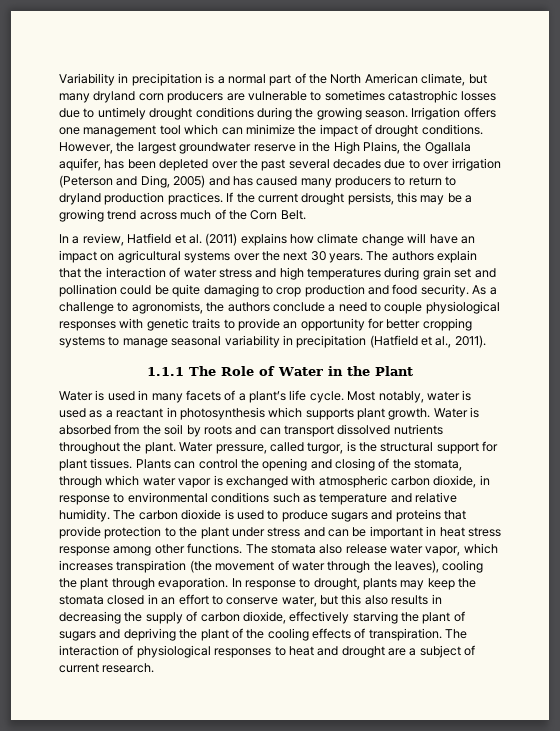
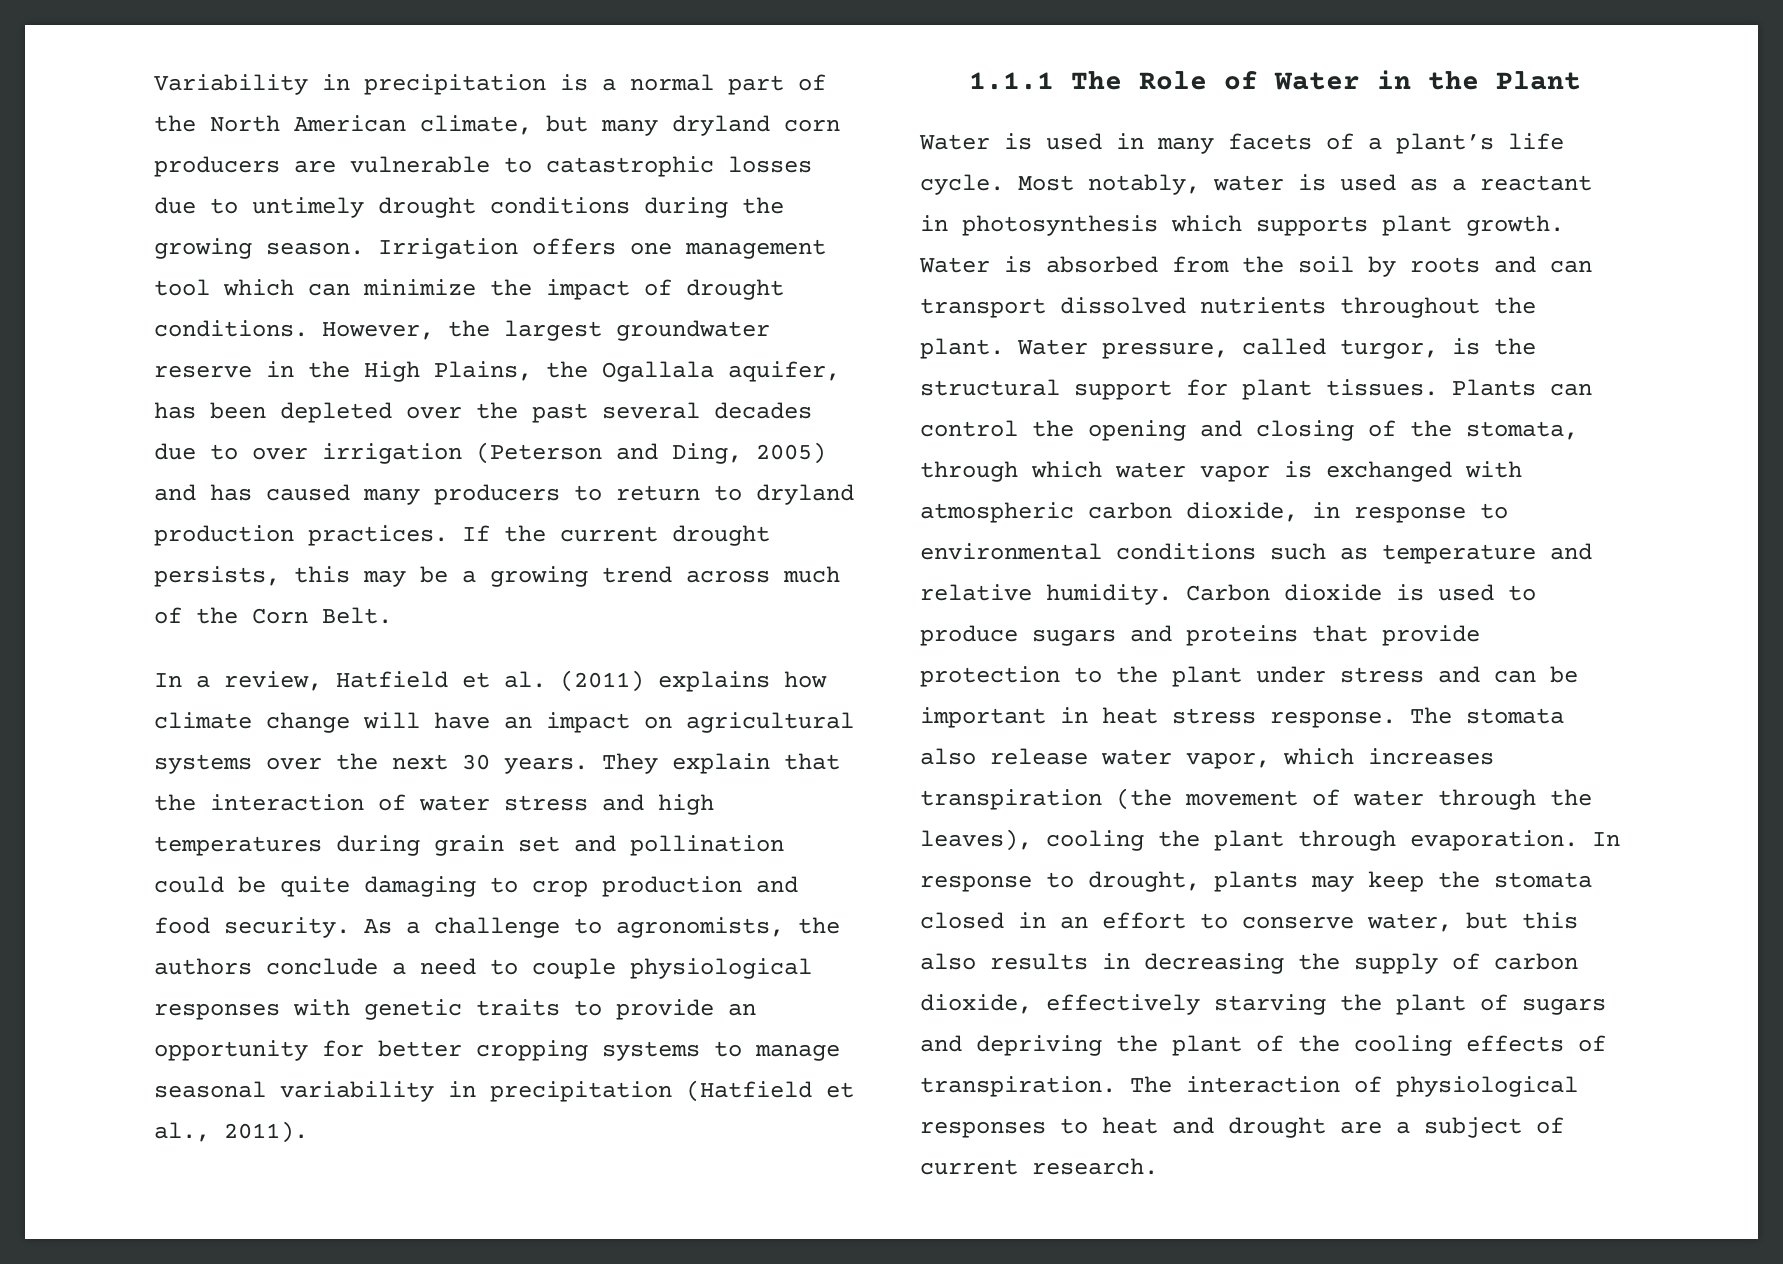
- Variability in precipitation is a normal part of the North American climate, but many dryland corn producers are vulnerable to sometimes catastrophic losses due to untimely drought conditions during the growing season.
+ Variability in precipitation is a normal part of the North American climate, but many dryland corn producers are vulnerable to catastrophic losses due to untimely drought conditions during the growing season.
- The authors explain that the interaction of water stress and high temperatures during grain set and pollination could be quite damaging to crop production and food security.
+ They explain that the interaction of water stress and high temperatures during grain set and pollination could be quite damaging to crop production and food security.
- The carbon dioxide is used to produce sugars and proteins that provide protection to the plant under stress and can be important in heat stress response among other functions.
+ Carbon dioxide is used to produce sugars and proteins that provide protection to the plant under stress and can be important in heat stress response.

